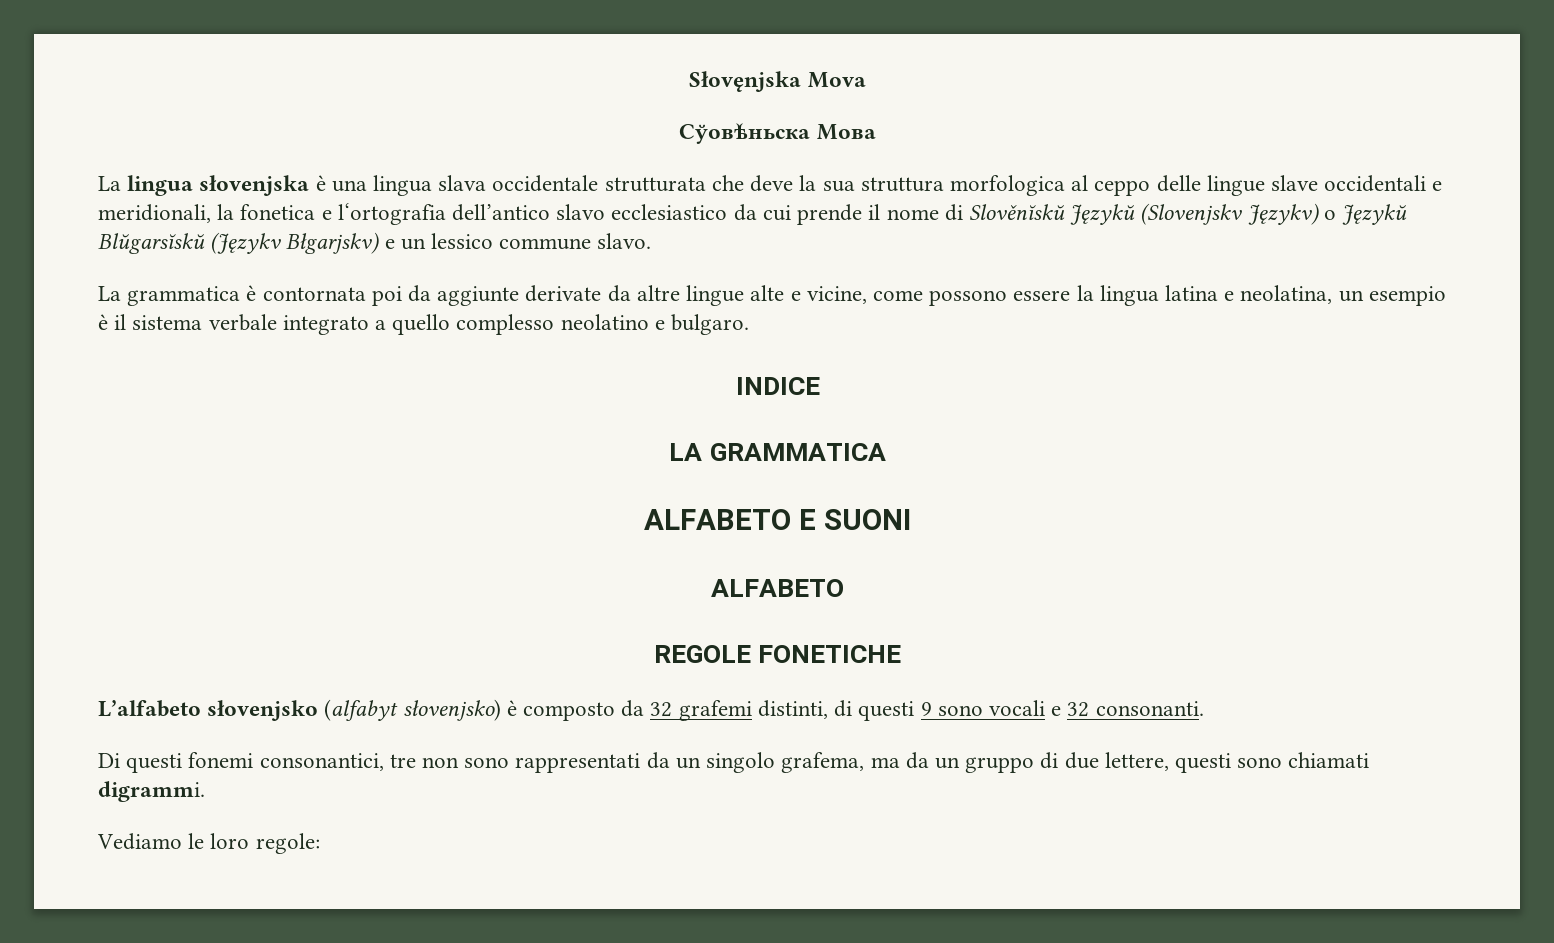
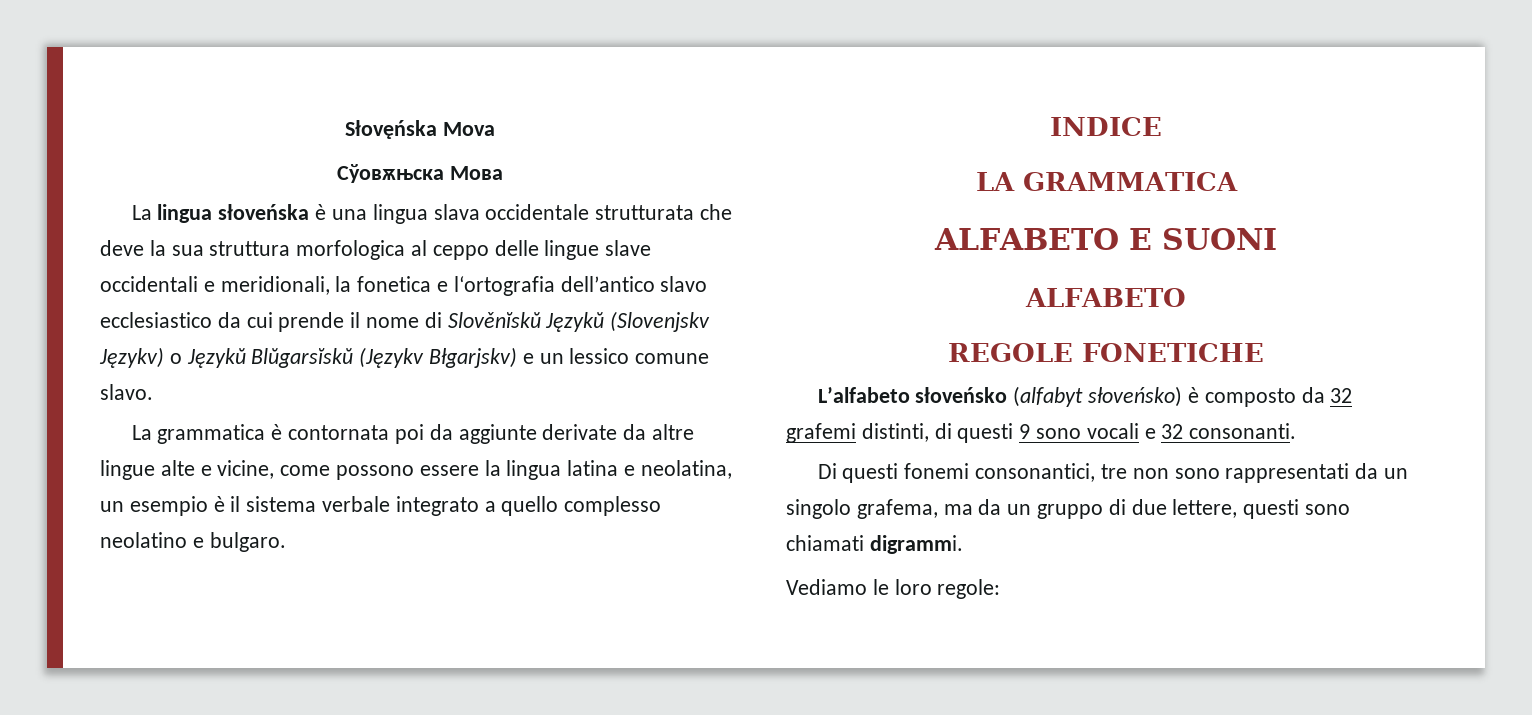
- Słovęnjska Mova
+ Słovęńska Mova
- Сўовѣньска Мова
+ Сўовѫњска Мова
- La lingua słovenjska è una lingua slava occidentale strutturata che deve la sua struttura morfologica al ceppo delle lingue slave occidentali e meridionali, la fonetica e l‘ortografia dell’antico slavo ecclesiastico da cui prende il nome di Slověnĭskŭ Językŭ (Slovenjskv Językv) o Językŭ Blŭgarsĭskŭ (Językv Błgarjskv) e un lessico commune slavo.
+ La lingua słoveńska è una lingua slava occidentale strutturata che deve la sua struttura morfologica al ceppo delle lingue slave occidentali e meridionali, la fonetica e l‘ortografia dell’antico slavo ecclesiastico da cui prende il nome di Slověnĭskŭ Językŭ (Slovenjskv Językv) o Językŭ Blŭgarsĭskŭ (Językv Błgarjskv) e un lessico comune slavo.
- L’alfabeto słovenjsko (alfabyt słovenjsko) è composto da 32 grafemi distinti, di questi 9 sono vocali e 32 consonanti.
+ L’alfabeto słoveńsko (alfabyt słoveńsko) è composto da 32 grafemi distinti, di questi 9 sono vocali e 32 consonanti.

